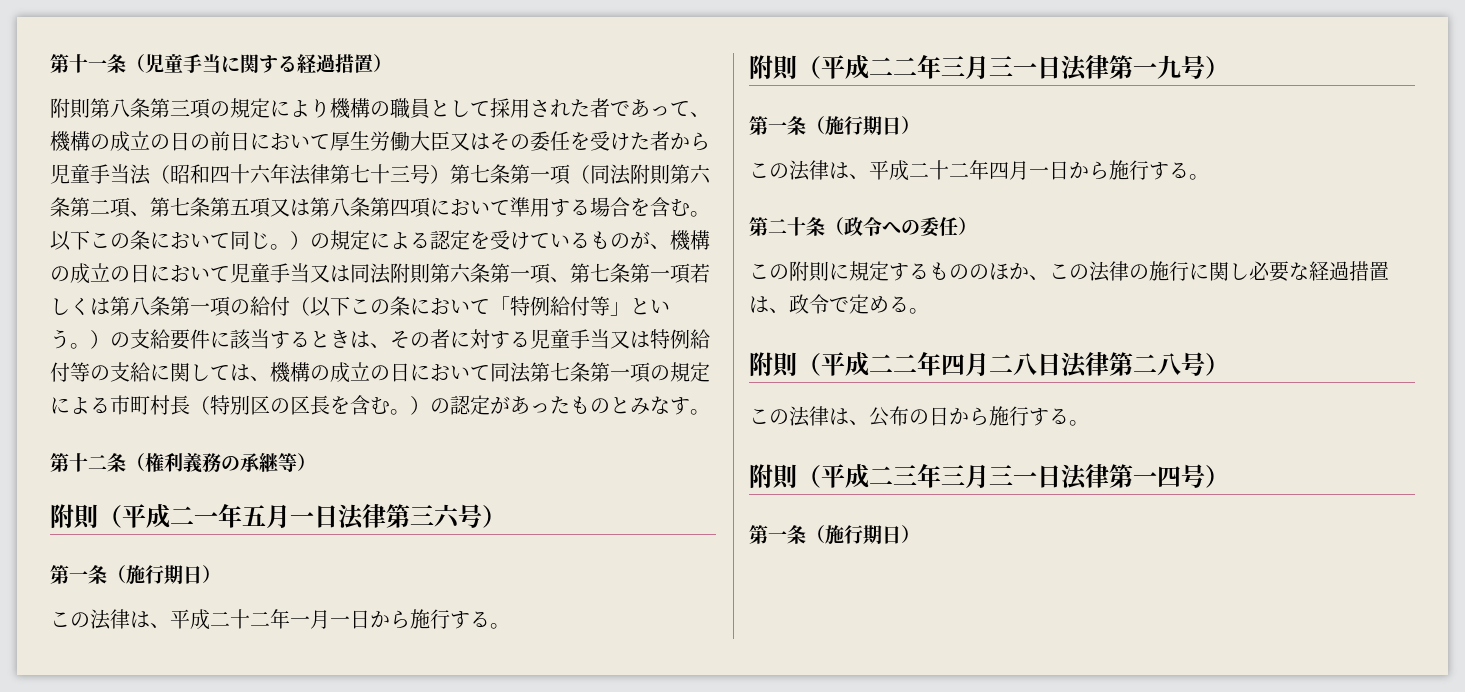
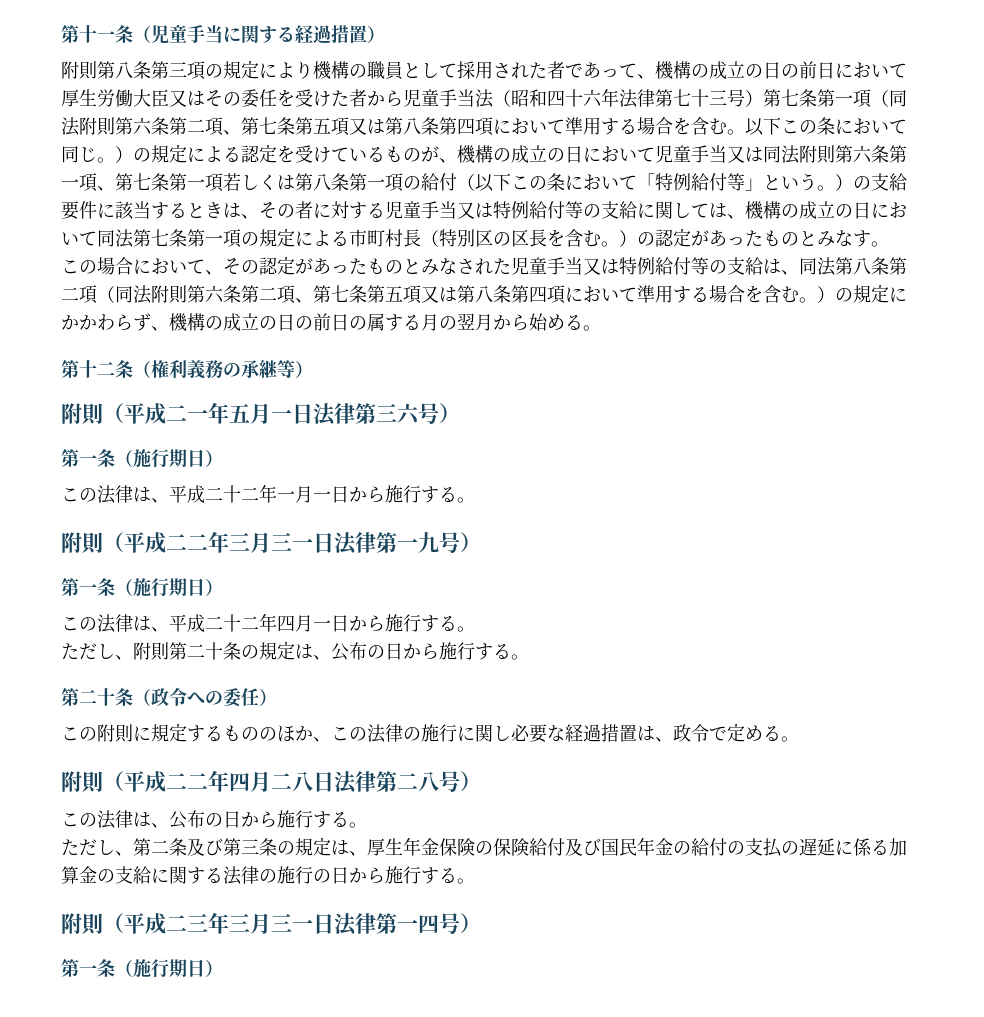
+ この場合において、その認定があったものとみなされた児童手当又は特例給付等の支給は、同法第八条第二項（同法附則第六条第二項、第七条第五項又は第八条第四項において準用する場合を含む。）の規定にかかわらず、機構の成立の日の前日の属する月の翌月から始める。
+ ただし、附則第二十条の規定は、公布の日から施行する。
+ ただし、第二条及び第三条の規定は、厚生年金保険の保険給付及び国民年金の給付の支払の遅延に係る加算金の支給に関する法律の施行の日から施行する。

